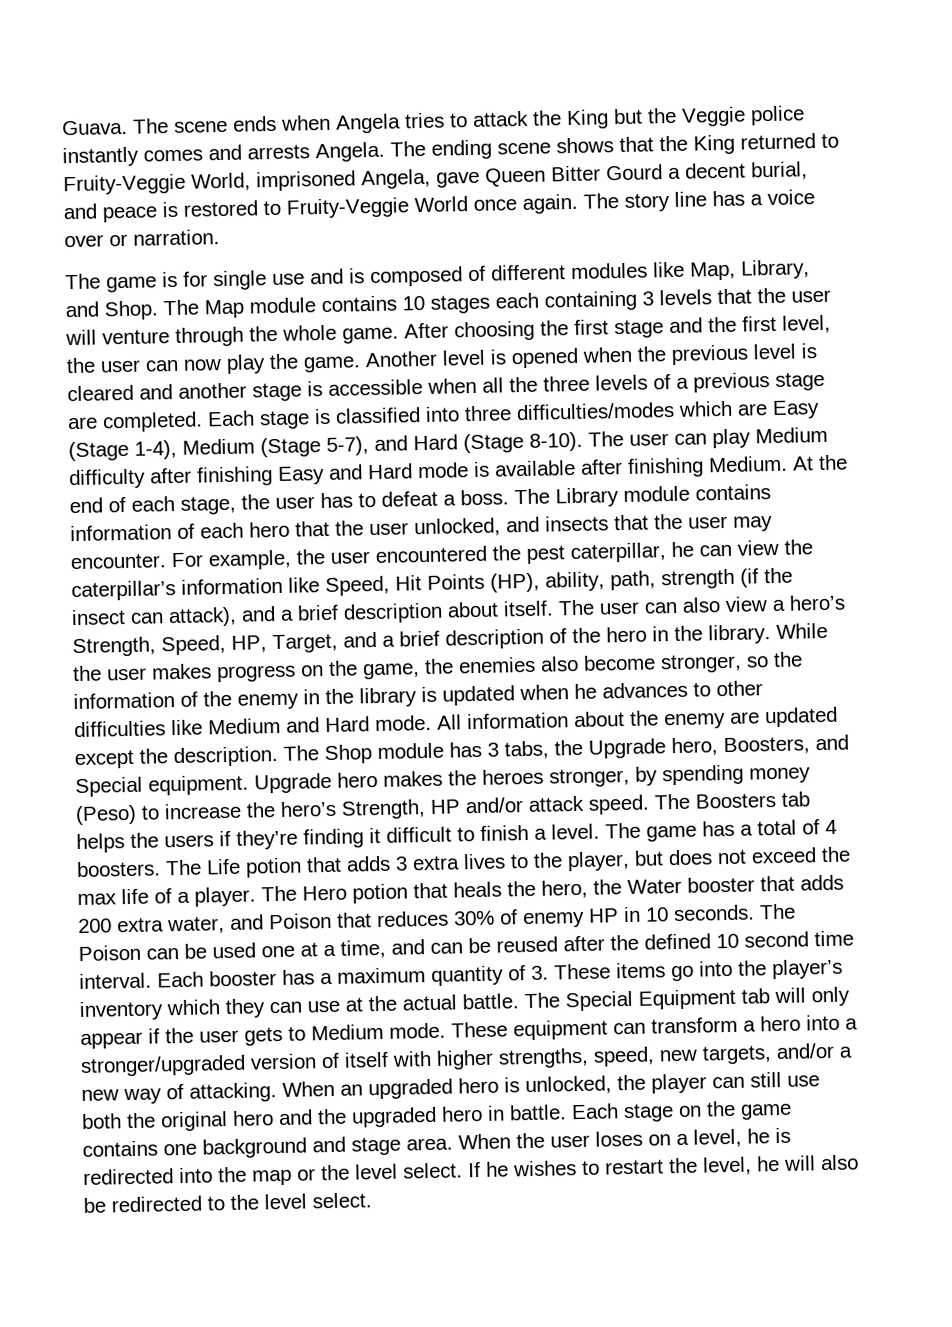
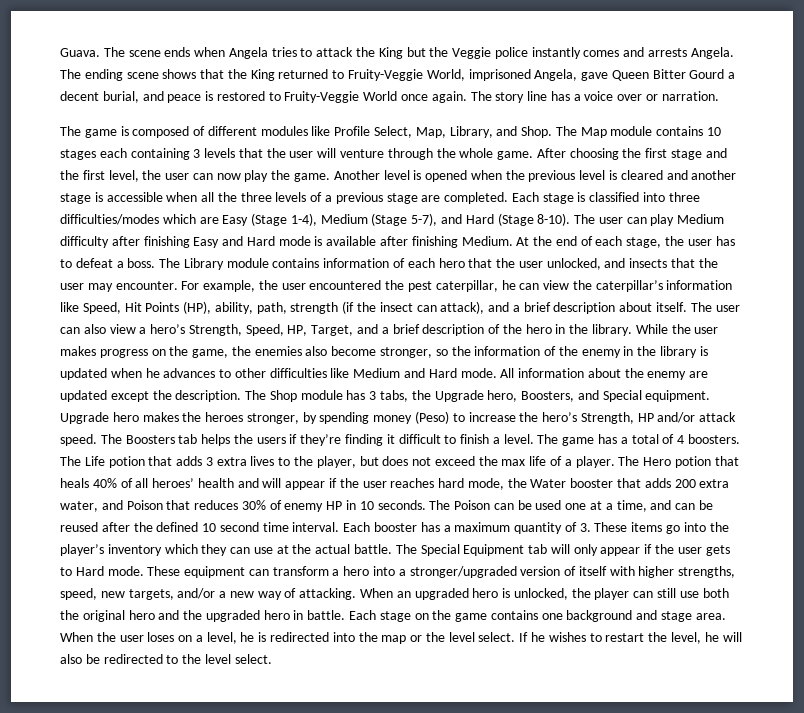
- The game is for single use and is composed of different modules like Map, Library, and Shop.
+ The game is composed of different modules like Profile Select, Map, Library, and Shop.
- The Hero potion that heals the hero, the Water booster that adds 200 extra water, and Poison that reduces 30% of enemy HP in 10 seconds.
+ The Hero potion that heals 40% of all heroes’ health and will appear if the user reaches hard mode, the Water booster that adds 200 extra water, and Poison that reduces 30% of enemy HP in 10 seconds.
- The Special Equipment tab will only appear if the user gets to Medium mode.
+ The Special Equipment tab will only appear if the user gets to Hard mode.

